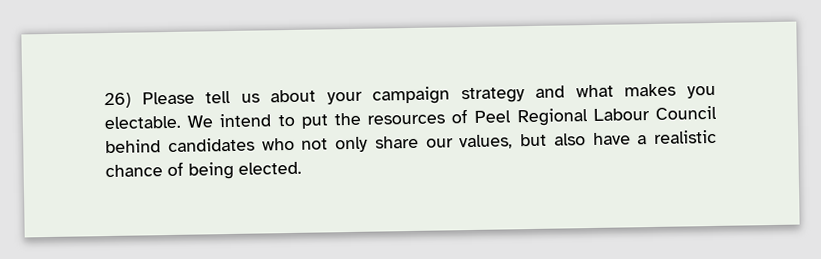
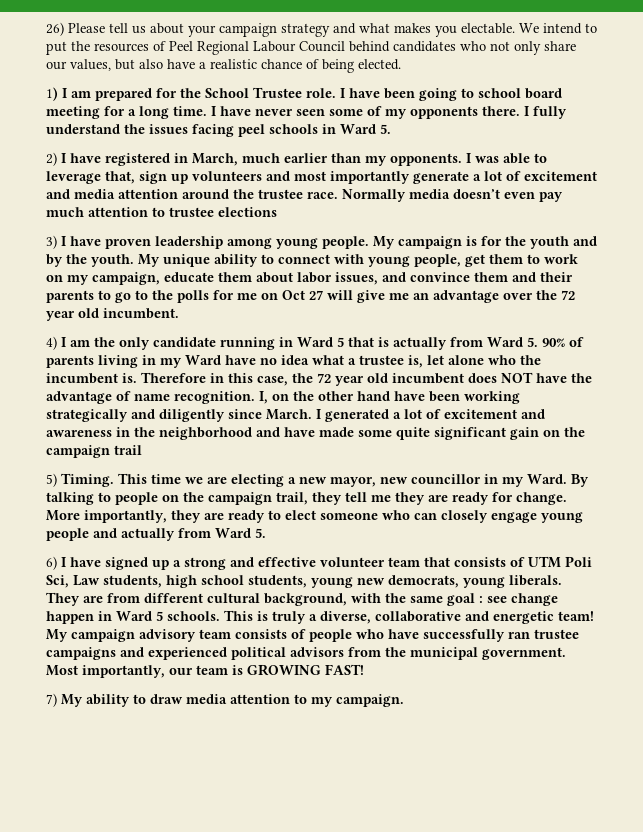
+ 1) I am prepared for the School Trustee role. I have been going to school board meeting for a long time. I have never seen some of my opponents there. I fully understand the issues facing peel schools in Ward 5.
+ 2) I have registered in March, much earlier than my opponents. I was able to leverage that, sign up volunteers and most importantly generate a lot of excitement and media attention around the trustee race. Normally media doesn’t even pay much attention to trustee elections
+ 3) I have proven leadership among young people. My campaign is for the youth and by the youth. My unique ability to connect with young people, get them to work on my campaign, educate them about labor issues, and convince them and their parents to go to the polls for me on Oct 27 will give me an advantage over the 72 year old incumbent.
+ 4) I am the only candidate running in Ward 5 that is actually from Ward 5. 90% of parents living in my Ward have no idea what a trustee is, let alone who the incumbent is. Therefore in this case, the 72 year old incumbent does NOT have the advantage of name recognition. I, on the other hand have been working strategically and diligently since March. I generated a lot of excitement and awareness in the neighborhood and have made some quite significant gain on the campaign trail
+ 5) Timing. This time we are electing a new mayor, new councillor in my Ward. By talking to people on the campaign trail, they tell me they are ready for change. More importantly, they are ready to elect someone who can closely engage young people and actually from Ward 5.
+ 6) I have signed up a strong and effective volunteer team that consists of UTM Poli Sci, Law students, high school students, young new democrats, young liberals. They are from different cultural background, with the same goal : see change happen in Ward 5 schools. This is truly a diverse, collaborative and energetic team! My campaign advisory team consists of people who have successfully ran trustee campaigns and experienced political advisors from the municipal government. Most importantly, our team is GROWING FAST!
+ 7) My ability to draw media attention to my campaign.

